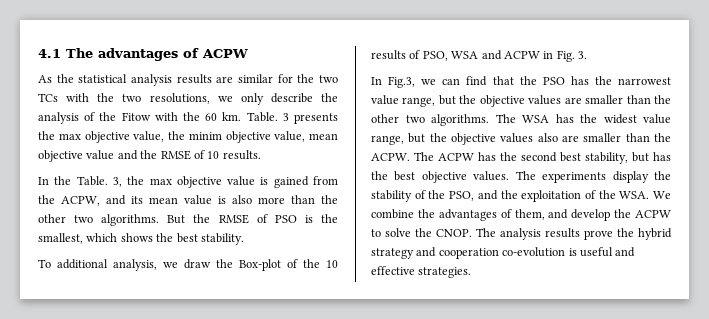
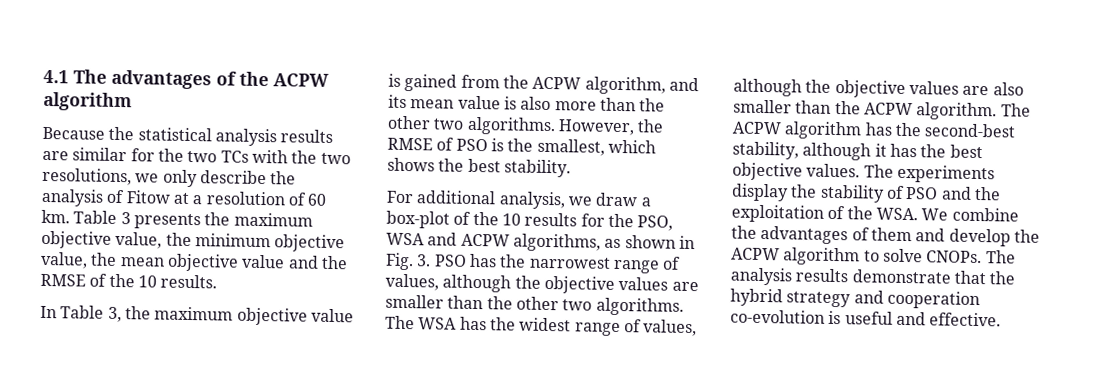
- 4.1 The advantages of ACPW
- As the statistical analysis results are similar for the two TCs with the two resolutions, we only describe the analysis of the Fitow with the 60 km.
+ 4.1 The advantages of the ACPW algorithm
+ Because the statistical analysis results are similar for the two TCs with the two resolutions, we only describe the analysis of Fitow at a resolution of 60 km.
- Table. 3 presents the max objective value, the minim objective value, mean objective value and the RMSE of 10 results.
+ Table 3 presents the maximum objective value, the minimum objective value, the mean objective value and the RMSE of the 10 results.
- In the Table. 3, the max objective value is gained from the ACPW, and its mean value is also more than the other two algorithms.
+ In Table 3, the maximum objective value is gained from the ACPW algorithm, and its mean value is also more than the other two algorithms.
- But the RMSE of PSO is the smallest, which shows the best stability.
+ However, the RMSE of PSO is the smallest, which shows the best stability.
- To additional analysis, we draw the Box-plot of the 10 results of PSO, WSA and ACPW in Fig. 3.
- In Fig.3, we can find that the PSO has the narrowest value range, but the objective values are smaller than the other two algorithms.
+ For additional analysis, we draw a box-plot of the 10 results for the PSO, WSA and ACPW algorithms, as shown in Fig. 3. PSO has the narrowest range of values, although the objective values are smaller than the other two algorithms.
- The WSA has the widest value range, but the objective values also are smaller than the ACPW.
+ The WSA has the widest range of values, although the objective values are also smaller than the ACPW algorithm.
- The ACPW has the second best stability, but has the best objective values.
+ The ACPW algorithm has the second-best stability, although it has the best objective values.
- The experiments display the stability of the PSO, and the exploitation of the WSA. We combine the advantages of them, and develop the ACPW to solve the CNOP.
+ The experiments display the stability of PSO and the exploitation of the WSA. We combine the advantages of them and develop the ACPW algorithm to solve CNOPs.
- The analysis results prove the hybrid strategy and cooperation co-evolution is useful and effective strategies.
+ The analysis results demonstrate that the hybrid strategy and cooperation co-evolution is useful and effective.

